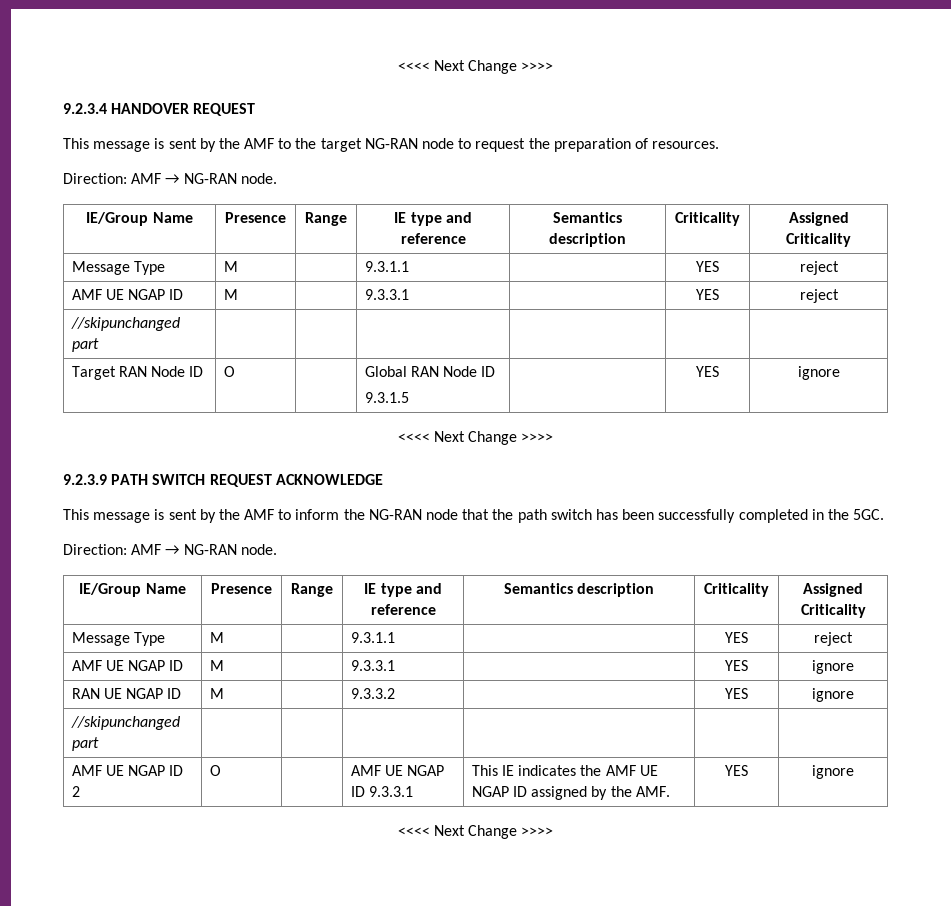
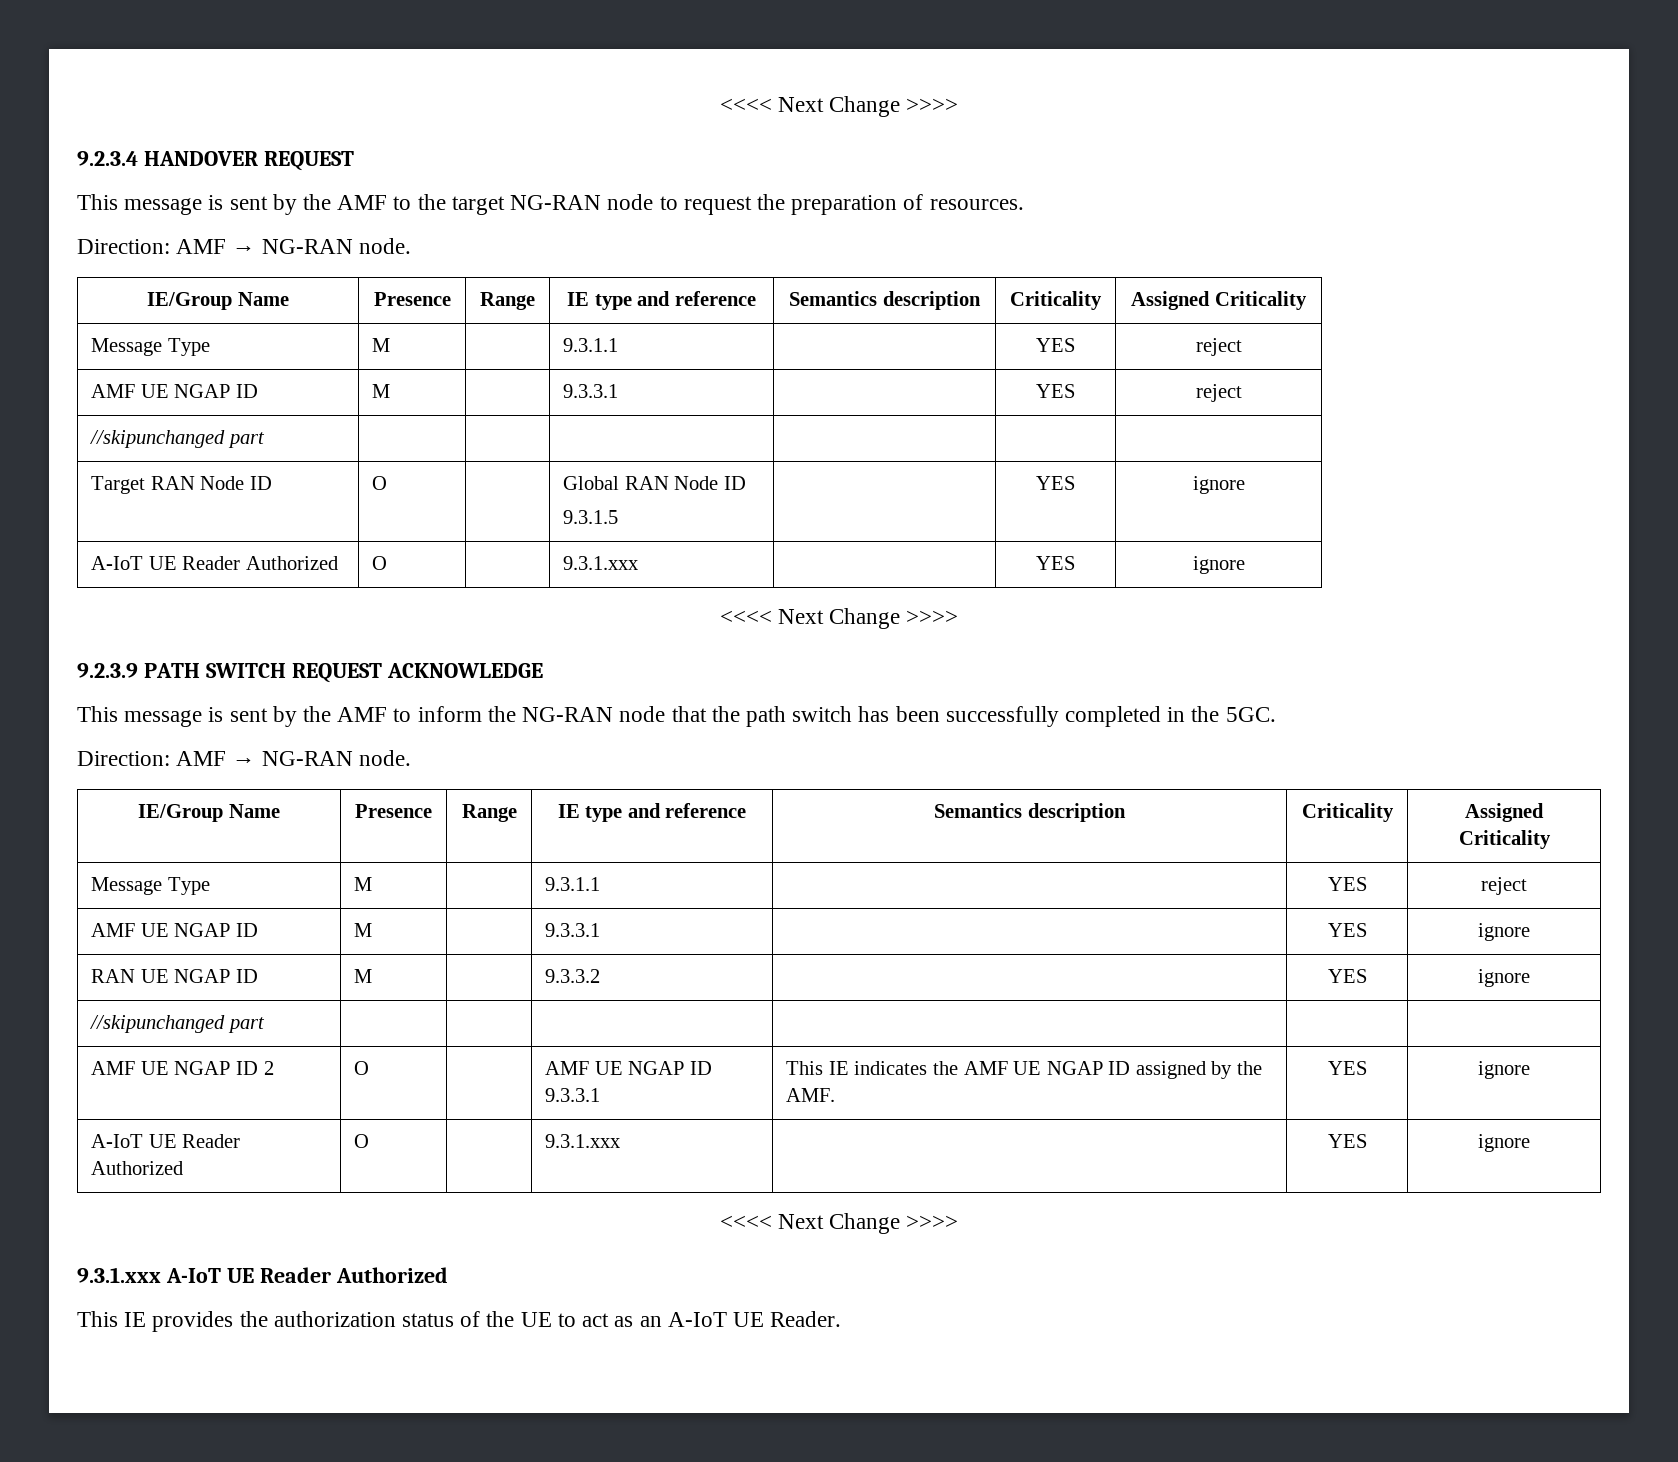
  Target RAN Node ID | O | | Global RAN Node ID
  9.3.1.5 | | YES | ignore
+ A-IoT UE Reader Authorized | O | | 9.3.1.xxx | | YES | ignore
  AMF UE NGAP ID 2 | O | | AMF UE NGAP ID 9.3.3.1 | This IE indicates the AMF UE NGAP ID assigned by the AMF. | YES | ignore
+ A-IoT UE Reader Authorized | O | | 9.3.1.xxx | | YES | ignore
  <<<< Next Change >>>>
+ 9.3.1.xxx A-IoT UE Reader Authorized
+ This IE provides the authorization status of the UE to act as an A-IoT UE Reader.

